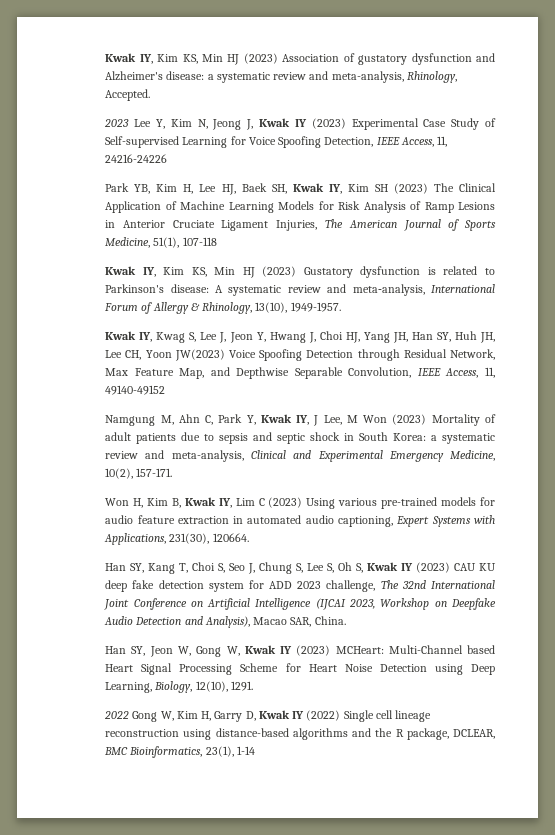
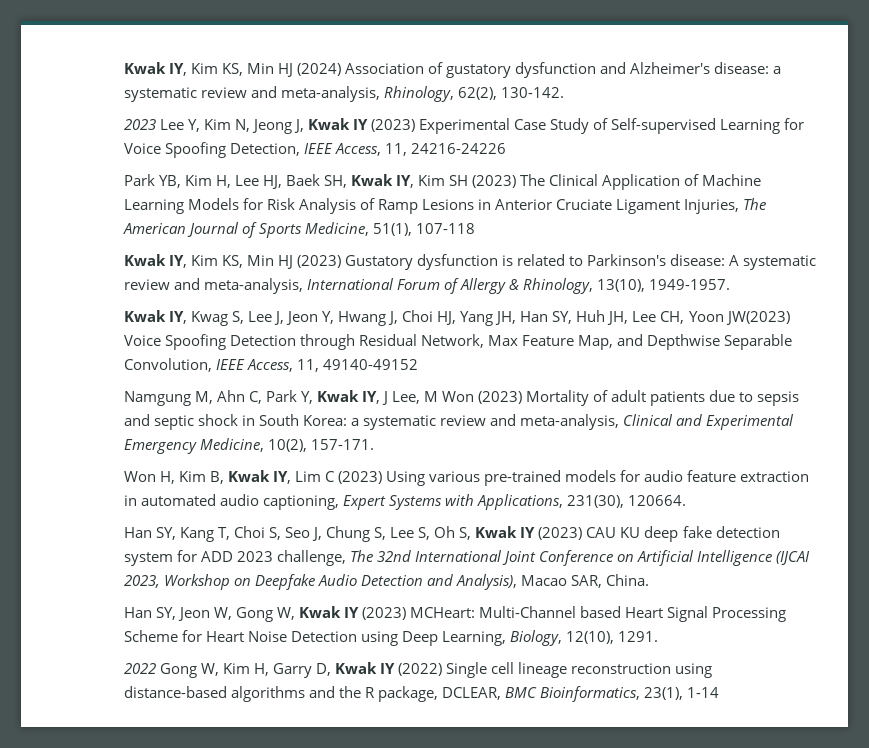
- Kwak IY, Kim KS, Min HJ (2023) Association of gustatory dysfunction and Alzheimer's disease: a systematic review and meta-analysis, Rhinology, Accepted.
+ Kwak IY, Kim KS, Min HJ (2024) Association of gustatory dysfunction and Alzheimer's disease: a systematic review and meta-analysis, Rhinology, 62(2), 130-142.

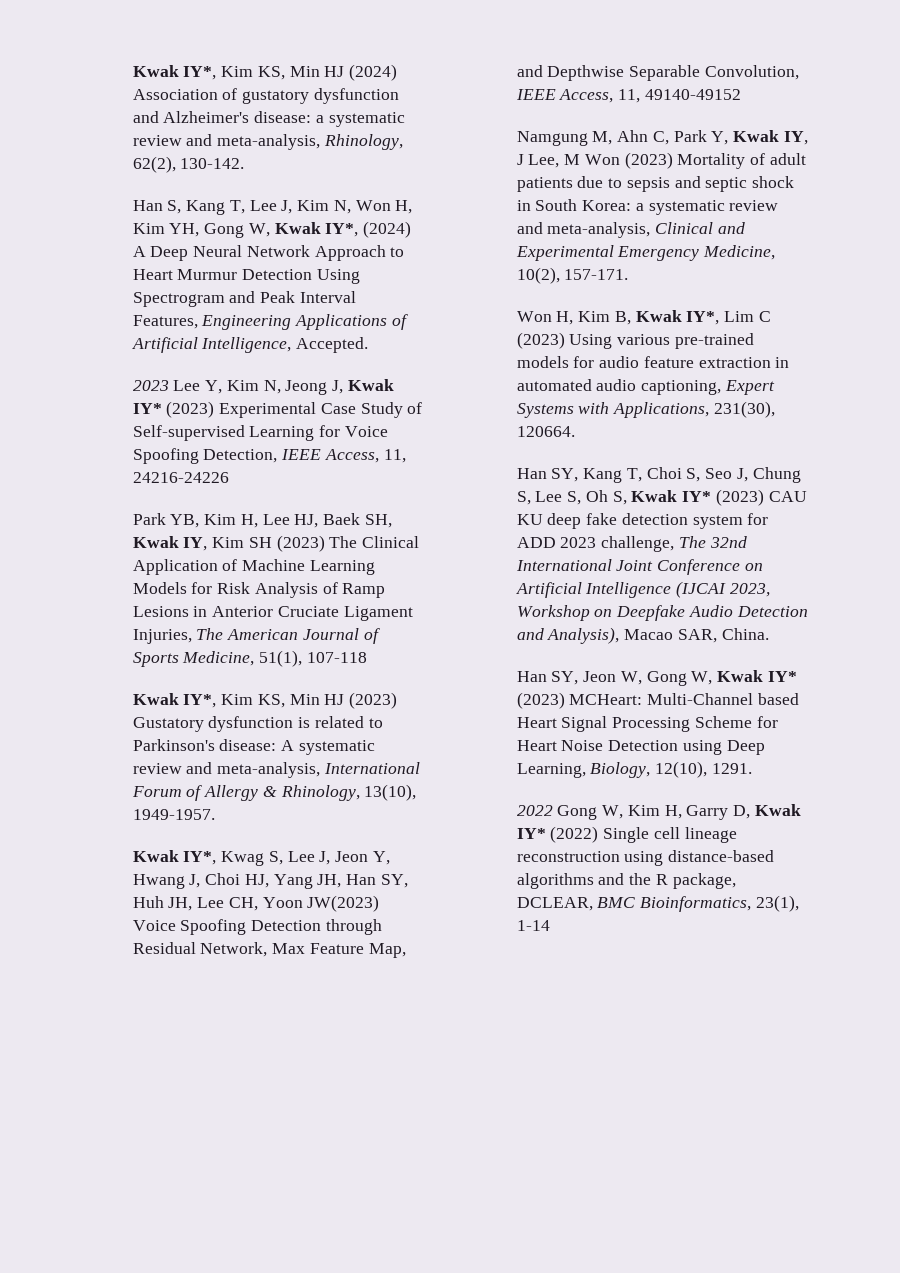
- Kwak IY, Kim KS, Min HJ (2024) Association of gustatory dysfunction and Alzheimer's disease: a systematic review and meta-analysis, Rhinology, 62(2), 130-142.
+ Kwak IY*, Kim KS, Min HJ (2024) Association of gustatory dysfunction and Alzheimer's disease: a systematic review and meta-analysis, Rhinology, 62(2), 130-142.
+ Han S, Kang T, Lee J, Kim N, Won H, Kim YH, Gong W, Kwak IY*, (2024) A Deep Neural Network Approach to Heart Murmur Detection Using Spectrogram and Peak Interval Features, Engineering Applications of Artificial Intelligence, Accepted.
- 2023 Lee Y, Kim N, Jeong J, Kwak IY (2023) Experimental Case Study of Self-supervised Learning for Voice Spoofing Detection, IEEE Access, 11, 24216-24226
+ 2023 Lee Y, Kim N, Jeong J, Kwak IY* (2023) Experimental Case Study of Self-supervised Learning for Voice Spoofing Detection, IEEE Access, 11, 24216-24226
- Kwak IY, Kim KS, Min HJ (2023) Gustatory dysfunction is related to Parkinson's disease: A systematic review and meta‐analysis, International Forum of Allergy & Rhinology, 13(10), 1949-1957.
+ Kwak IY*, Kim KS, Min HJ (2023) Gustatory dysfunction is related to Parkinson's disease: A systematic review and meta‐analysis, International Forum of Allergy & Rhinology, 13(10), 1949-1957.
- Kwak IY, Kwag S, Lee J, Jeon Y, Hwang J, Choi HJ, Yang JH, Han SY, Huh JH, Lee CH, Yoon JW(2023) Voice Spoofing Detection through Residual Network, Max Feature Map, and Depthwise Separable Convolution, IEEE Access, 11, 49140-49152
+ Kwak IY*, Kwag S, Lee J, Jeon Y, Hwang J, Choi HJ, Yang JH, Han SY, Huh JH, Lee CH, Yoon JW(2023) Voice Spoofing Detection through Residual Network, Max Feature Map, and Depthwise Separable Convolution, IEEE Access, 11, 49140-49152
- Won H, Kim B, Kwak IY, Lim C (2023) Using various pre-trained models for audio feature extraction in automated audio captioning, Expert Systems with Applications, 231(30), 120664.
+ Won H, Kim B, Kwak IY*, Lim C (2023) Using various pre-trained models for audio feature extraction in automated audio captioning, Expert Systems with Applications, 231(30), 120664.
- Han SY, Kang T, Choi S, Seo J, Chung S, Lee S, Oh S, Kwak IY (2023) CAU KU deep fake detection system for ADD 2023 challenge, The 32nd International Joint Conference on Artificial Intelligence (IJCAI 2023, Workshop on Deepfake Audio Detection and Analysis), Macao SAR, China.
+ Han SY, Kang T, Choi S, Seo J, Chung S, Lee S, Oh S, Kwak IY* (2023) CAU KU deep fake detection system for ADD 2023 challenge, The 32nd International Joint Conference on Artificial Intelligence (IJCAI 2023, Workshop on Deepfake Audio Detection and Analysis), Macao SAR, China.
- Han SY, Jeon W, Gong W, Kwak IY (2023) MCHeart: Multi-Channel based Heart Signal Processing Scheme for Heart Noise Detection using Deep Learning, Biology, 12(10), 1291.
+ Han SY, Jeon W, Gong W, Kwak IY* (2023) MCHeart: Multi-Channel based Heart Signal Processing Scheme for Heart Noise Detection using Deep Learning, Biology, 12(10), 1291.
- 2022 Gong W, Kim H, Garry D, Kwak IY (2022) Single cell lineage reconstruction using distance-based algorithms and the R package, DCLEAR, BMC Bioinformatics, 23(1), 1-14
+ 2022 Gong W, Kim H, Garry D, Kwak IY* (2022) Single cell lineage reconstruction using distance-based algorithms and the R package, DCLEAR, BMC Bioinformatics, 23(1), 1-14

